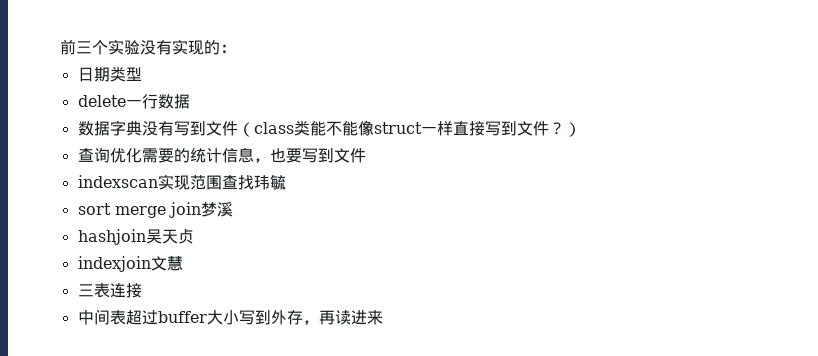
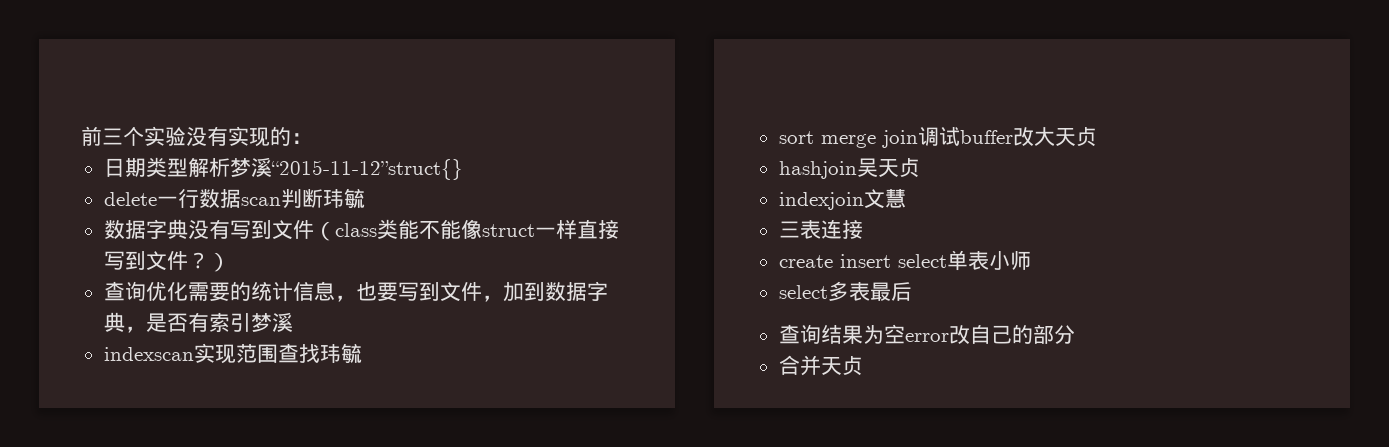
- 日期类型
+ 日期类型解析梦溪“2015-11-12”struct{}
- delete一行数据
+ delete一行数据scan判断玮毓
- 查询优化需要的统计信息，也要写到文件
+ 查询优化需要的统计信息，也要写到文件，加到数据字典，是否有索引梦溪
- sort merge join梦溪
+ sort merge join调试buffer改大天贞
- 中间表超过buffer大小写到外存，再读进来
+ create insert select单表小师
+ select多表最后
+ 查询结果为空error改自己的部分
+ 合并天贞

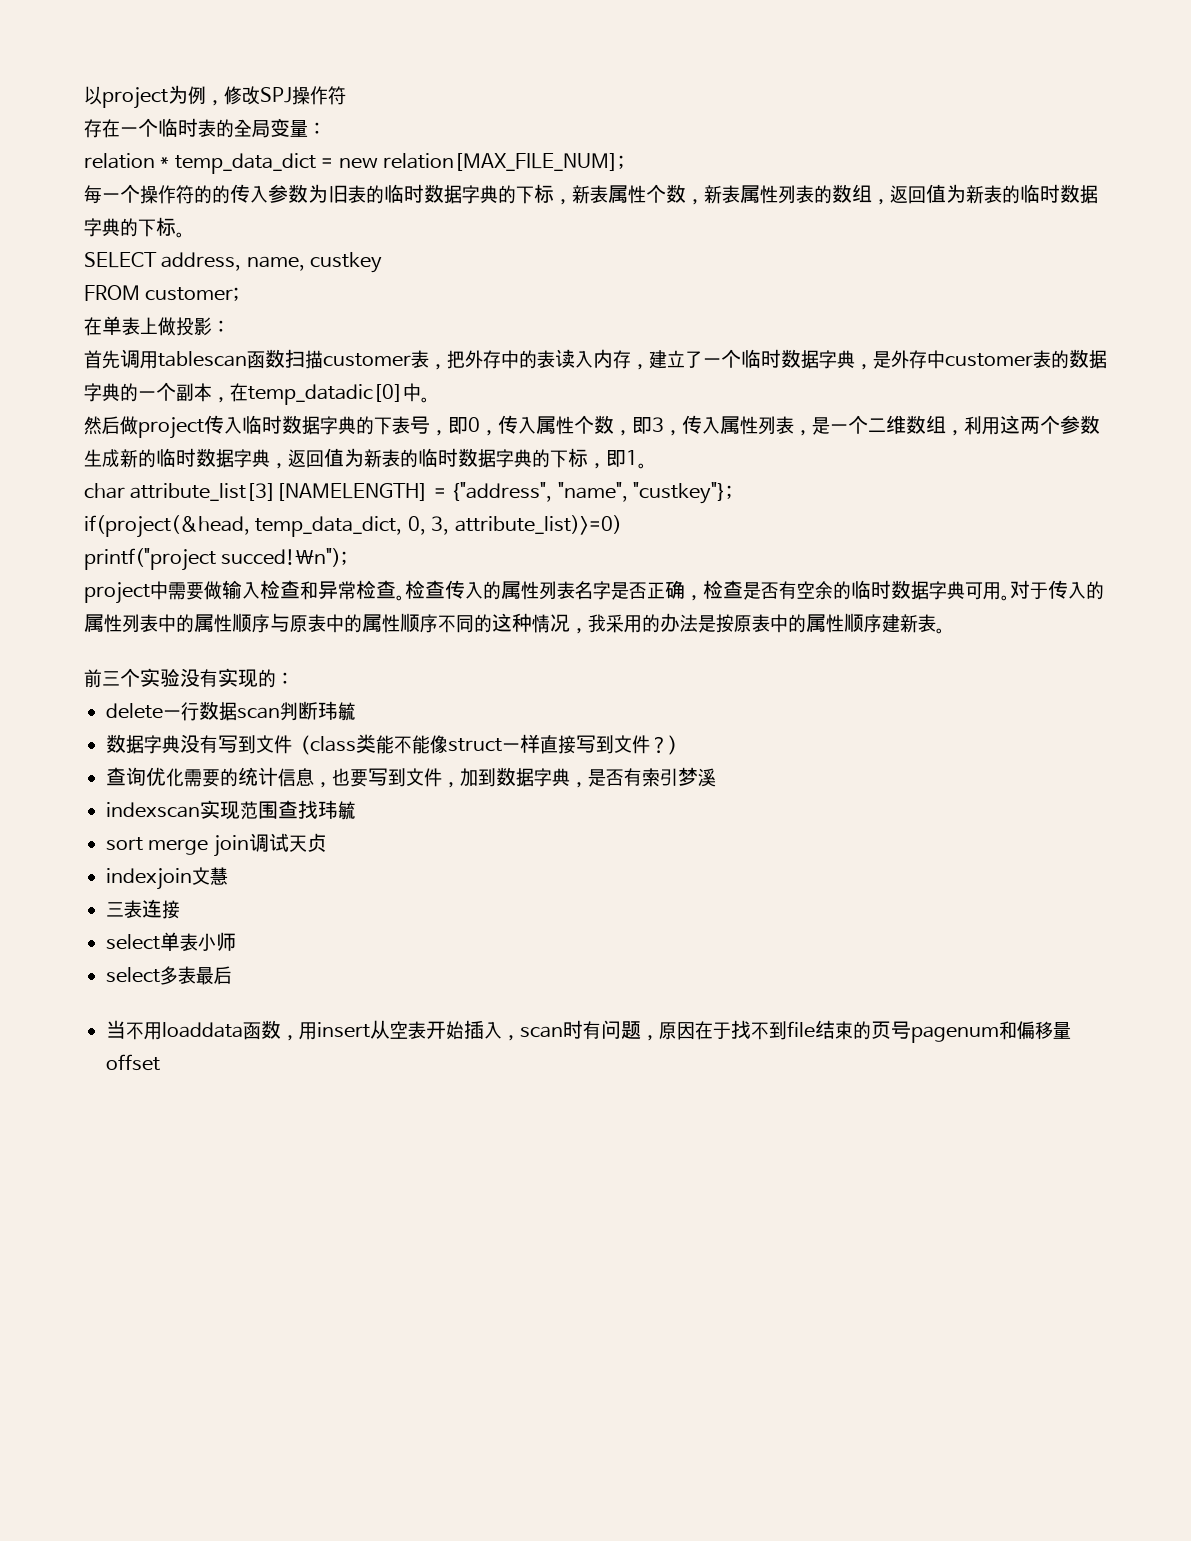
+ 以project为例，修改SPJ操作符
+ 存在一个临时表的全局变量：
+ relation * temp_data_dict = new relation[MAX_FILE_NUM];
+ 每一个操作符的的传入参数为旧表的临时数据字典的下标，新表属性个数，新表属性列表的数组，返回值为新表的临时数据字典的下标。
+ SELECT address, name, custkey
+ FROM customer;
+ 在单表上做投影：
+ 首先调用tablescan函数扫描customer表，把外存中的表读入内存，建立了一个临时数据字典，是外存中customer表的数据字典的一个副本，在temp_datadic[0]中。
+ 然后做project传入临时数据字典的下表号，即0，传入属性个数，即3，传入属性列表，是一个二维数组，利用这两个参数生成新的临时数据字典，返回值为新表的临时数据字典的下标，即1。
+ char attribute_list[3][NAMELENGTH] = {"address", "name", "custkey"};
+ if(project(&head, temp_data_dict, 0, 3, attribute_list)>=0)
+ printf("project succed!\n");
+ project中需要做输入检查和异常检查。检查传入的属性列表名字是否正确，检查是否有空余的临时数据字典可用。对于传入的属性列表中的属性顺序与原表中的属性顺序不同的这种情况，我采用的办法是按原表中的属性顺序建新表。
- 日期类型解析梦溪“2015-11-12”struct{}
- sort merge join调试buffer改大天贞
- hashjoin吴天贞
+ sort merge join调试天贞
- create insert select单表小师
+ select单表小师
- 查询结果为空error改自己的部分
- 合并天贞
+ 当不用loaddata函数，用insert从空表开始插入，scan时有问题，原因在于找不到file结束的页号pagenum和偏移量offset

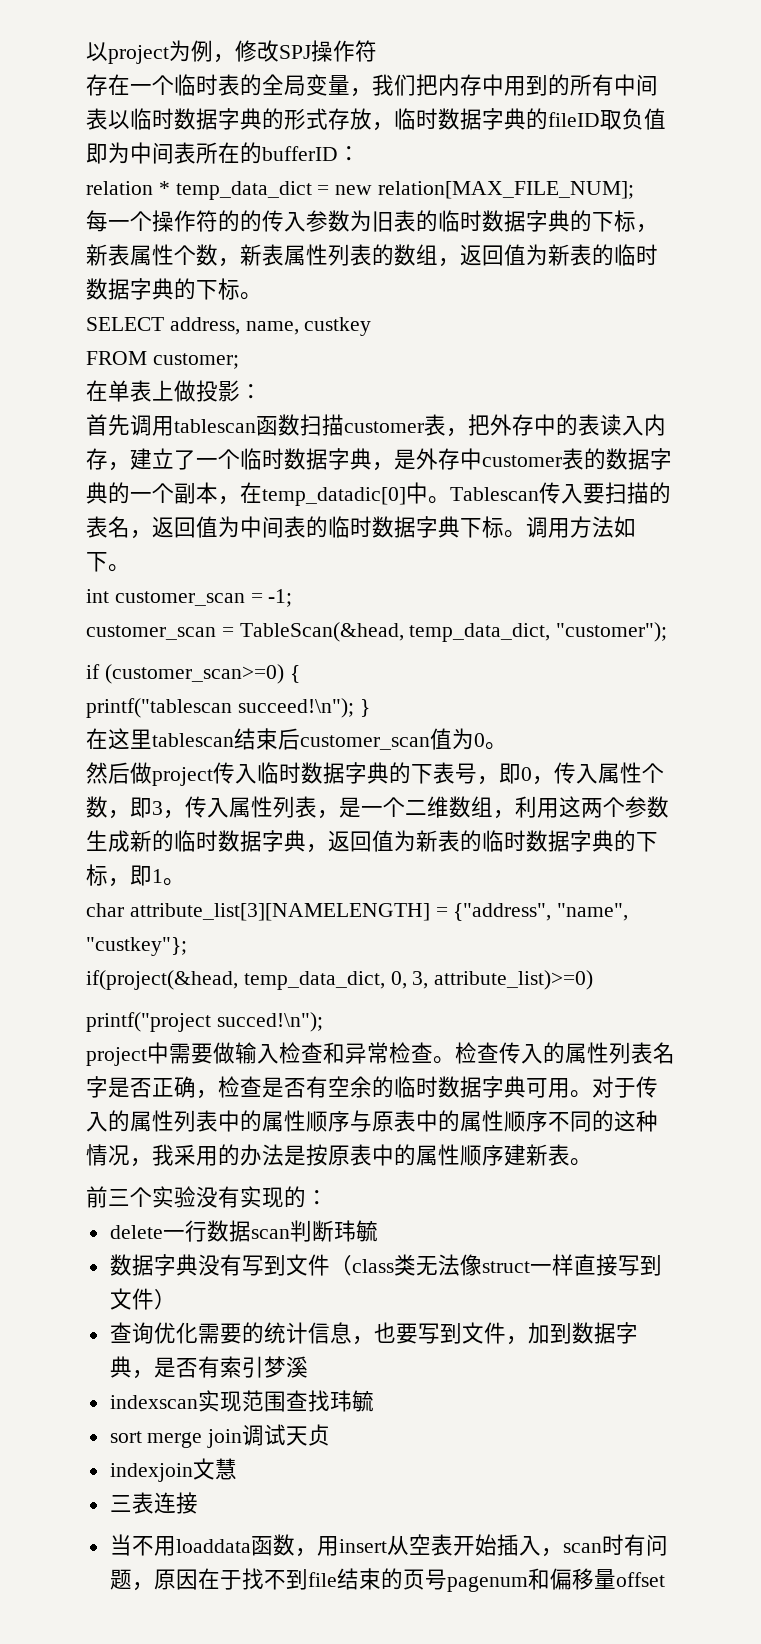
- 存在一个临时表的全局变量：
+ 存在一个临时表的全局变量，我们把内存中用到的所有中间表以临时数据字典的形式存放，临时数据字典的fileID取负值即为中间表所在的bufferID：
+ Tablescan传入要扫描的表名，返回值为中间表的临时数据字典下标。调用方法如下。
+ int customer_scan = -1;
+ customer_scan = TableScan(&head, temp_data_dict, "customer");
+ if (customer_scan>=0) {
+ printf("tablescan succeed!\n"); }
+ 在这里tablescan结束后customer_scan值为0。
- 数据字典没有写到文件（class类能不能像struct一样直接写到文件？）
+ 数据字典没有写到文件（class类无法像struct一样直接写到文件）
- select单表小师
- select多表最后

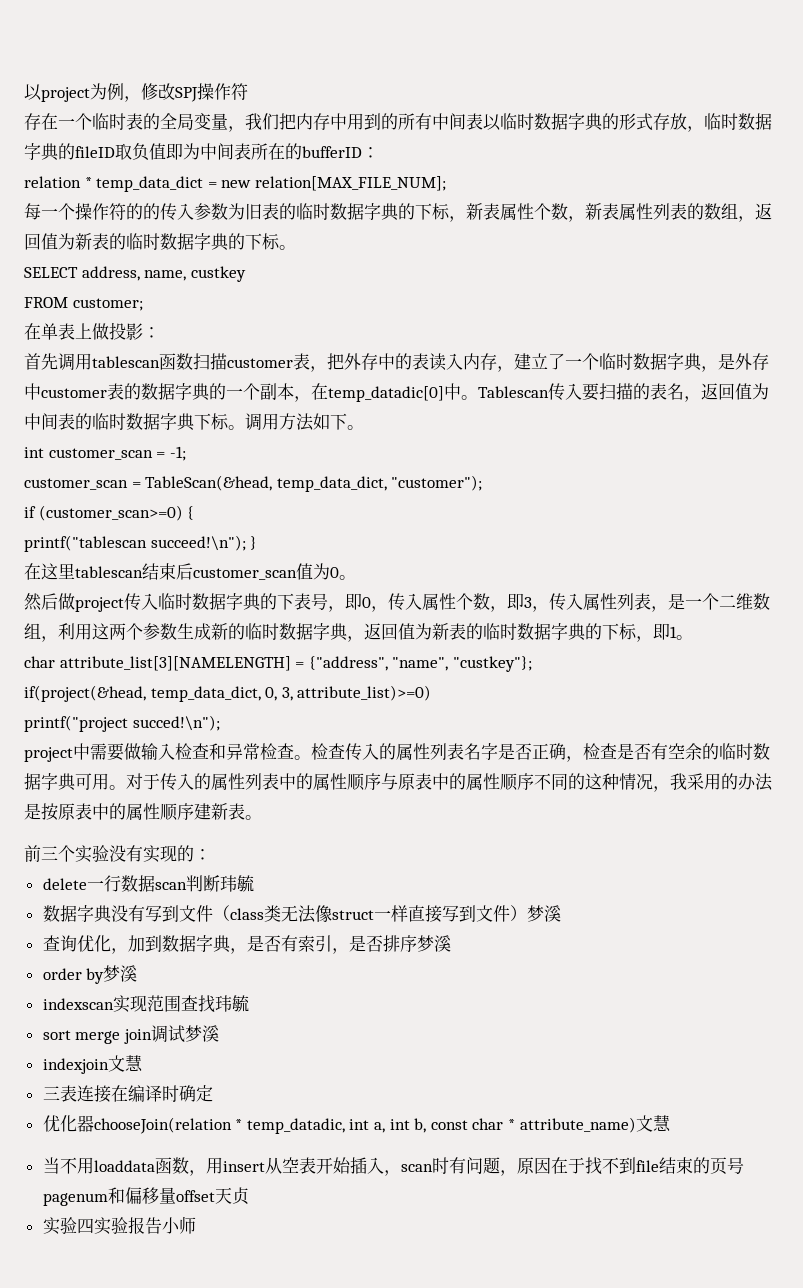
- 数据字典没有写到文件（class类无法像struct一样直接写到文件）
+ 数据字典没有写到文件（class类无法像struct一样直接写到文件）梦溪
- 查询优化需要的统计信息，也要写到文件，加到数据字典，是否有索引梦溪
+ 查询优化，加到数据字典，是否有索引，是否排序梦溪
+ order by梦溪
- sort merge join调试天贞
+ sort merge join调试梦溪
- 三表连接
+ 三表连接在编译时确定
+ 优化器chooseJoin(relation * temp_datadic, int a, int b, const char * attribute_name)文慧
- 当不用loaddata函数，用insert从空表开始插入，scan时有问题，原因在于找不到file结束的页号pagenum和偏移量offset
+ 当不用loaddata函数，用insert从空表开始插入，scan时有问题，原因在于找不到file结束的页号pagenum和偏移量offset天贞
+ 实验四实验报告小师

